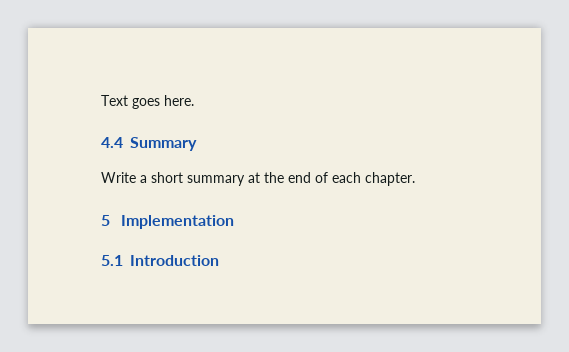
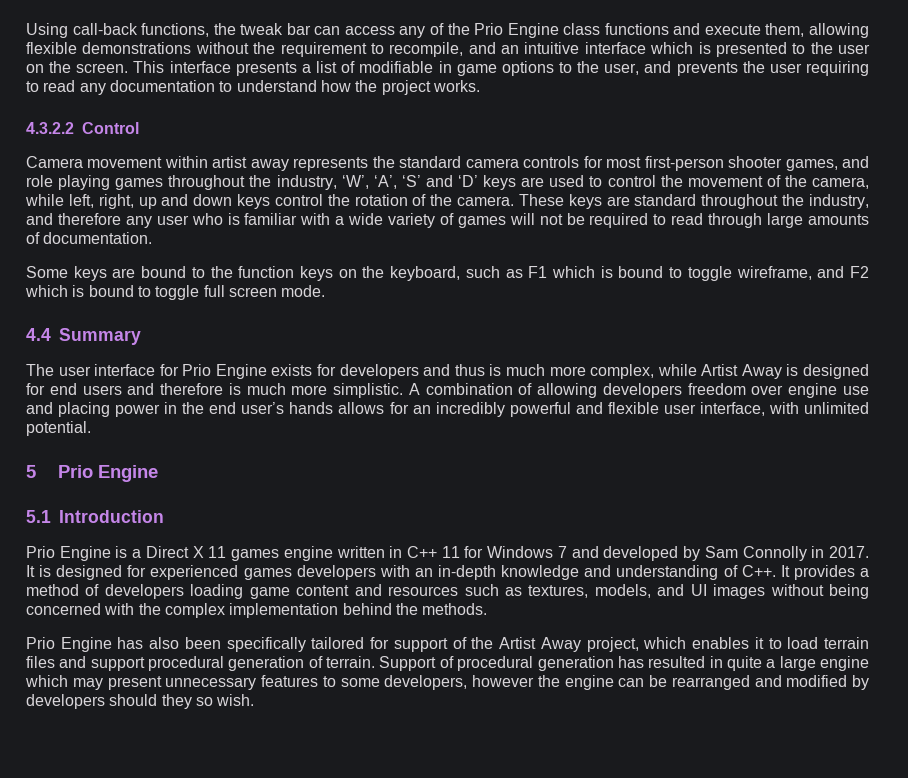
- Text goes here.
+ Using call-back functions, the tweak bar can access any of the Prio Engine class functions and execute them, allowing flexible demonstrations without the requirement to recompile, and an intuitive interface which is presented to the user on the screen. This interface presents a list of modifiable in game options to the user, and prevents the user requiring to read any documentation to understand how the project works.
+ 4.3.2.2 Control
+ Camera movement within artist away represents the standard camera controls for most first-person shooter games, and role playing games throughout the industry, ‘W’, ‘A’, ‘S’ and ‘D’ keys are used to control the movement of the camera, while left, right, up and down keys control the rotation of the camera. These keys are standard throughout the industry, and therefore any user who is familiar with a wide variety of games will not be required to read through large amounts of documentation.
+ Some keys are bound to the function keys on the keyboard, such as F1 which is bound to toggle wireframe, and F2 which is bound to toggle full screen mode.
  4.4 Summary
- Write a short summary at the end of each chapter.
+ The user interface for Prio Engine exists for developers and thus is much more complex, while Artist Away is designed for end users and therefore is much more simplistic. A combination of allowing developers freedom over engine use and placing power in the end user’s hands allows for an incredibly powerful and flexible user interface, with unlimited potential.
- 5 Implementation
+ 5 Prio Engine
+ Prio Engine is a Direct X 11 games engine written in C++ 11 for Windows 7 and developed by Sam Connolly in 2017. It is designed for experienced games developers with an in-depth knowledge and understanding of C++. It provides a method of developers loading game content and resources such as textures, models, and UI images without being concerned with the complex implementation behind the methods.
+ Prio Engine has also been specifically tailored for support of the Artist Away project, which enables it to load terrain files and support procedural generation of terrain. Support of procedural generation has resulted in quite a large engine which may present unnecessary features to some developers, however the engine can be rearranged and modified by developers should they so wish.

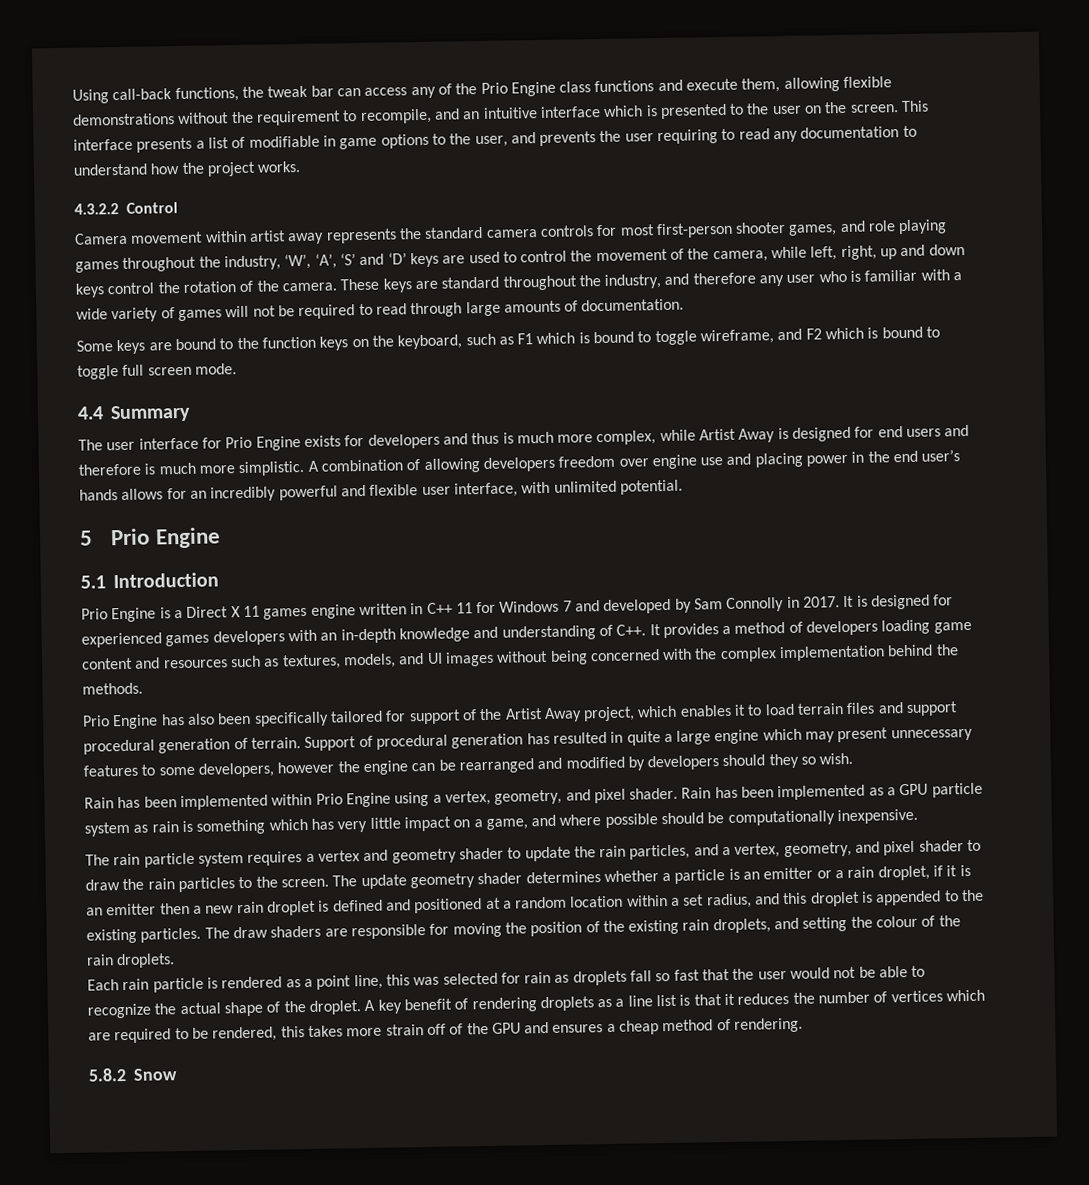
+ Rain has been implemented within Prio Engine using a vertex, geometry, and pixel shader. Rain has been implemented as a GPU particle system as rain is something which has very little impact on a game, and where possible should be computationally inexpensive.
+ The rain particle system requires a vertex and geometry shader to update the rain particles, and a vertex, geometry, and pixel shader to draw the rain particles to the screen. The update geometry shader determines whether a particle is an emitter or a rain droplet, if it is an emitter then a new rain droplet is defined and positioned at a random location within a set radius, and this droplet is appended to the existing particles. The draw shaders are responsible for moving the position of the existing rain droplets, and setting the colour of the rain droplets.
+ Each rain particle is rendered as a point line, this was selected for rain as droplets fall so fast that the user would not be able to recognize the actual shape of the droplet. A key benefit of rendering droplets as a line list is that it reduces the number of vertices which are required to be rendered, this takes more strain off of the GPU and ensures a cheap method of rendering.
+ 5.8.2 Snow

